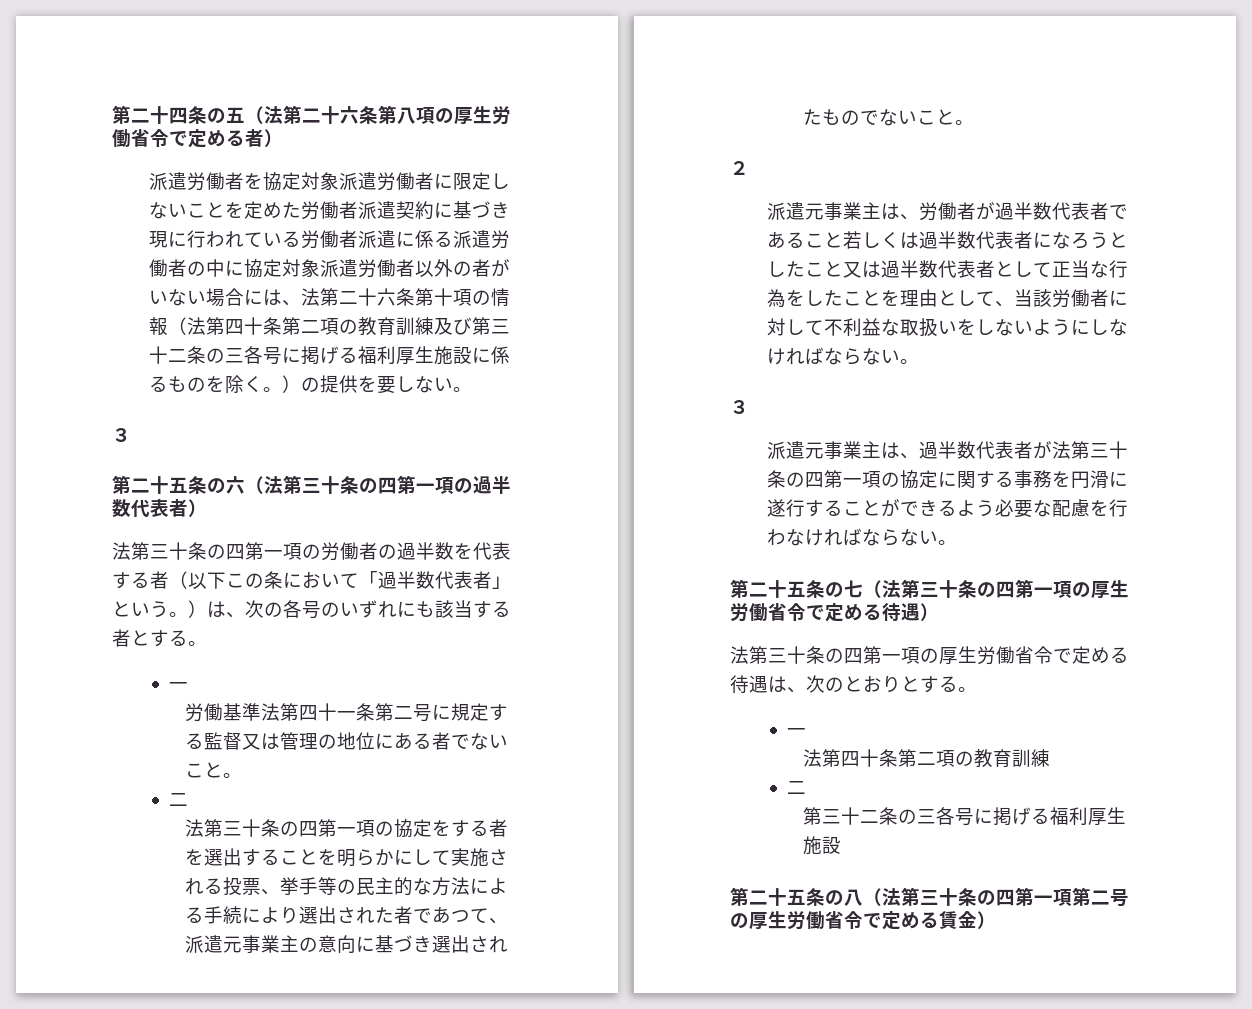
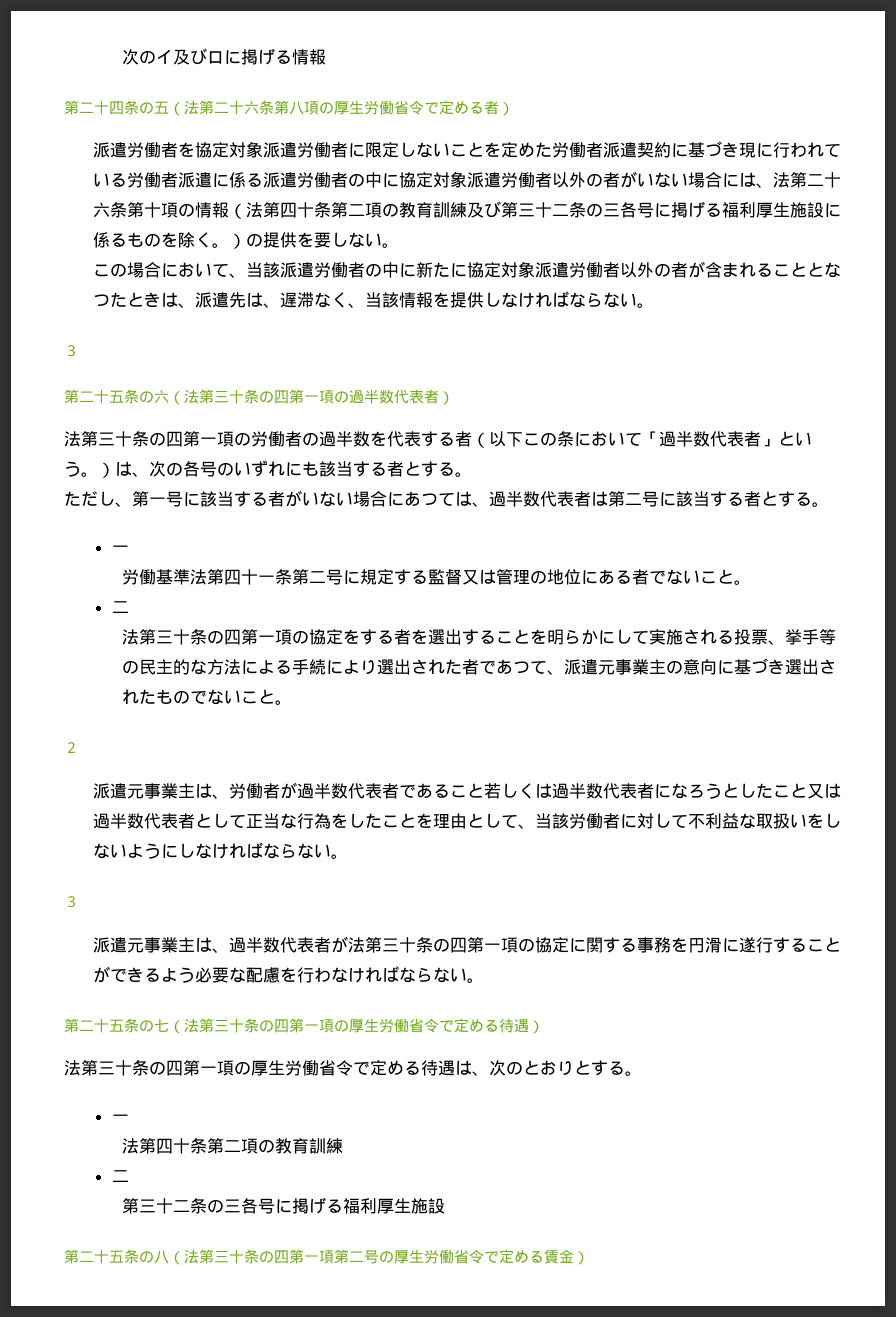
+ 次のイ及びロに掲げる情報
+ この場合において、当該派遣労働者の中に新たに協定対象派遣労働者以外の者が含まれることとなつたときは、派遣先は、遅滞なく、当該情報を提供しなければならない。
+ ただし、第一号に該当する者がいない場合にあつては、過半数代表者は第二号に該当する者とする。

